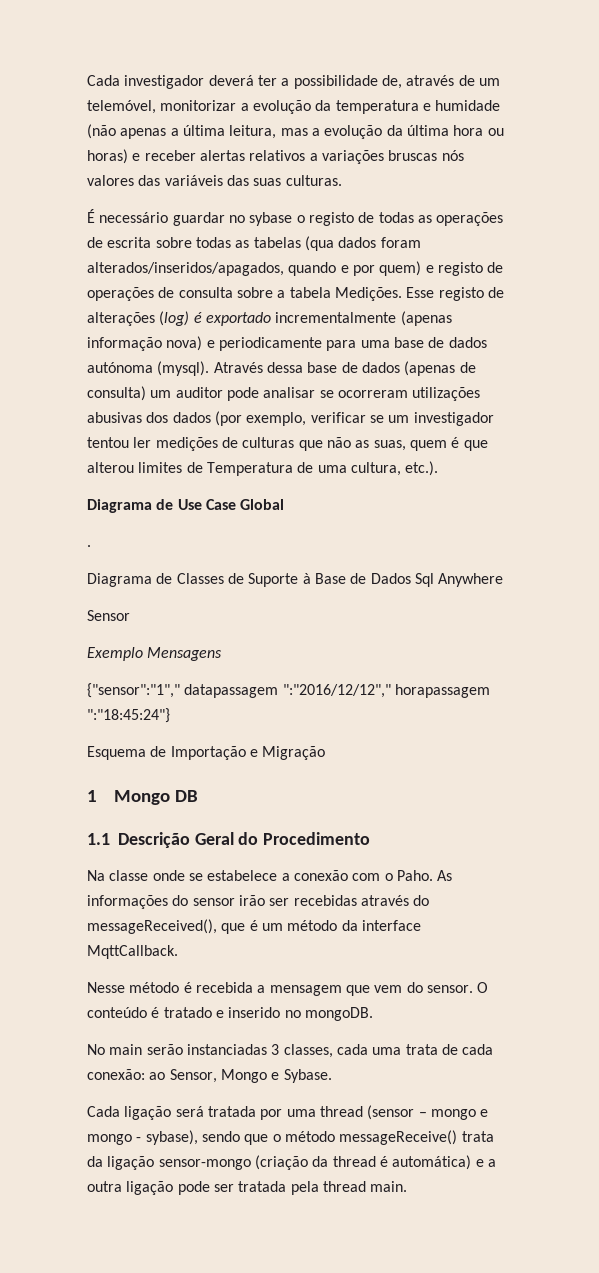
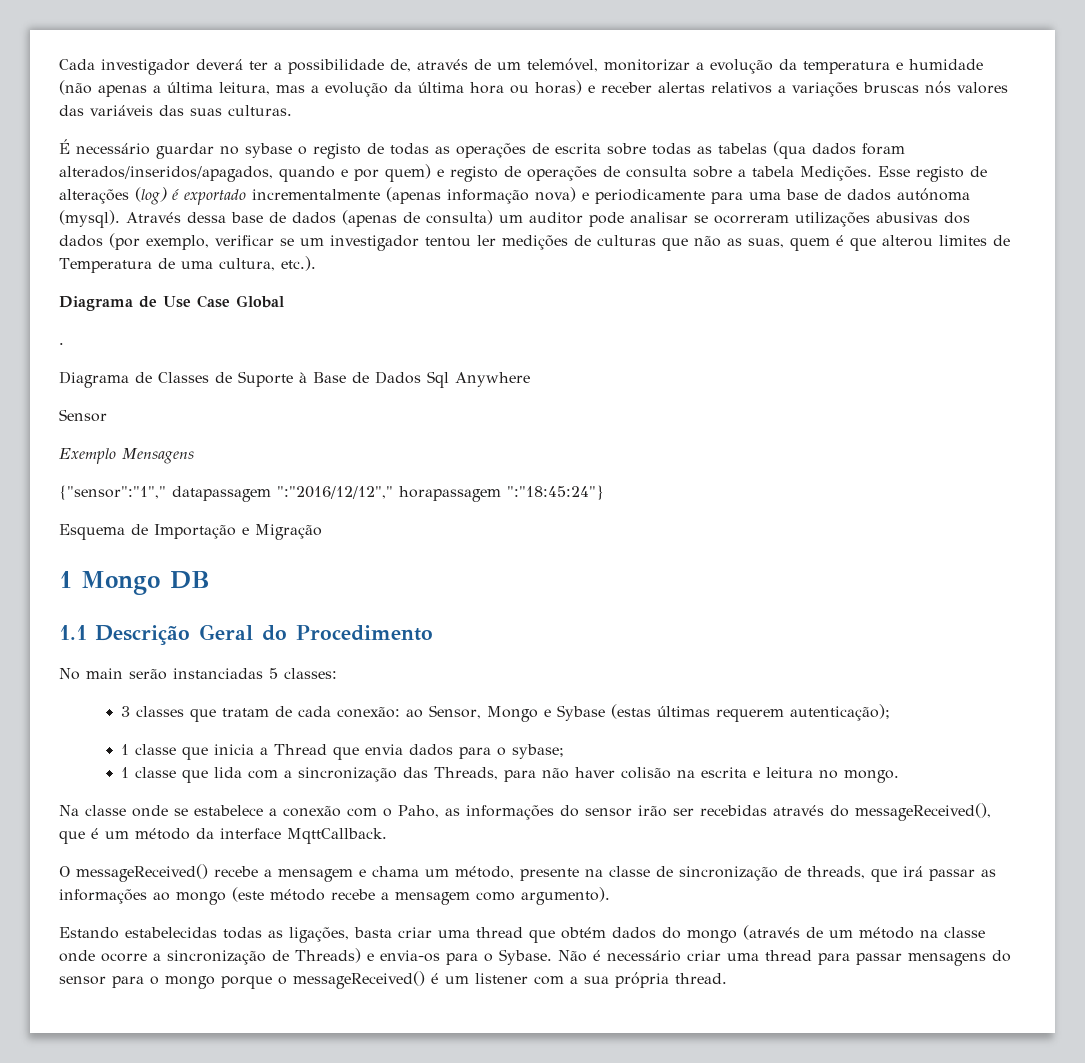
+ No main serão instanciadas 5 classes:
+ 3 classes que tratam de cada conexão: ao Sensor, Mongo e Sybase (estas últimas requerem autenticação);
+ 1 classe que inicia a Thread que envia dados para o sybase;
+ 1 classe que lida com a sincronização das Threads, para não haver colisão na escrita e leitura no mongo.
- Na classe onde se estabelece a conexão com o Paho. As informações do sensor irão ser recebidas através do messageReceived(), que é um método da interface MqttCallback.
+ Na classe onde se estabelece a conexão com o Paho, as informações do sensor irão ser recebidas através do messageReceived(), que é um método da interface MqttCallback.
- Nesse método é recebida a mensagem que vem do sensor. O conteúdo é tratado e inserido no mongoDB.
- No main serão instanciadas 3 classes, cada uma trata de cada conexão: ao Sensor, Mongo e Sybase.
- Cada ligação será tratada por uma thread (sensor – mongo e mongo - sybase), sendo que o método messageReceive() trata da ligação sensor-mongo (criação da thread é automática) e a outra ligação pode ser tratada pela thread main.
+ O messageReceived() recebe a mensagem e chama um método, presente na classe de sincronização de threads, que irá passar as informações ao mongo (este método recebe a mensagem como argumento).
+ Estando estabelecidas todas as ligações, basta criar uma thread que obtém dados do mongo (através de um método na classe onde ocorre a sincronização de Threads) e envia-os para o Sybase. Não é necessário criar uma thread para passar mensagens do sensor para o mongo porque o messageReceived() é um listener com a sua própria thread.

